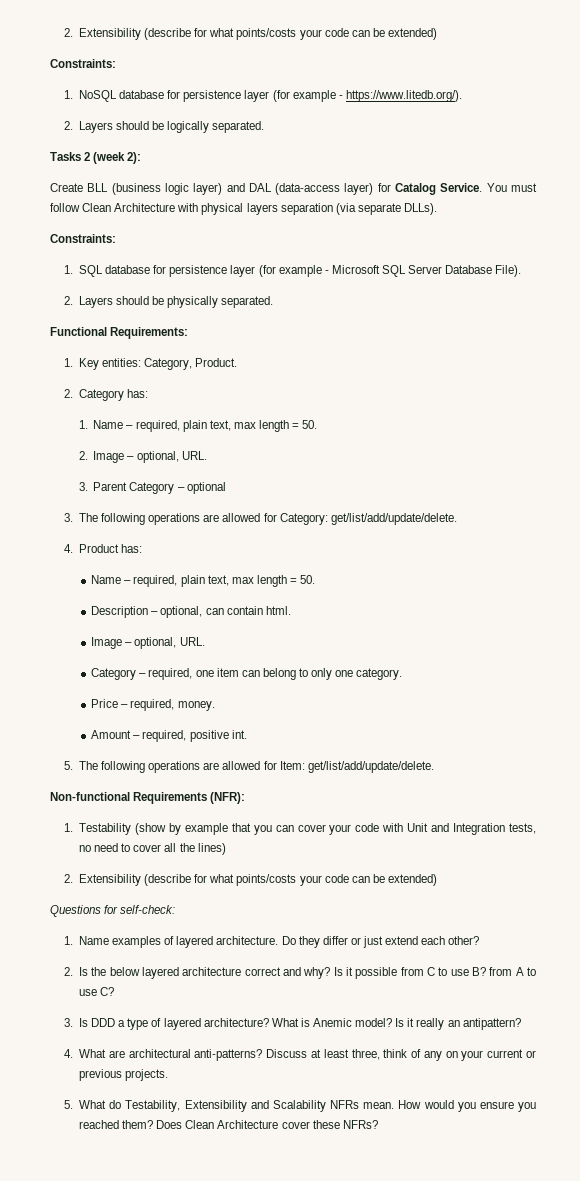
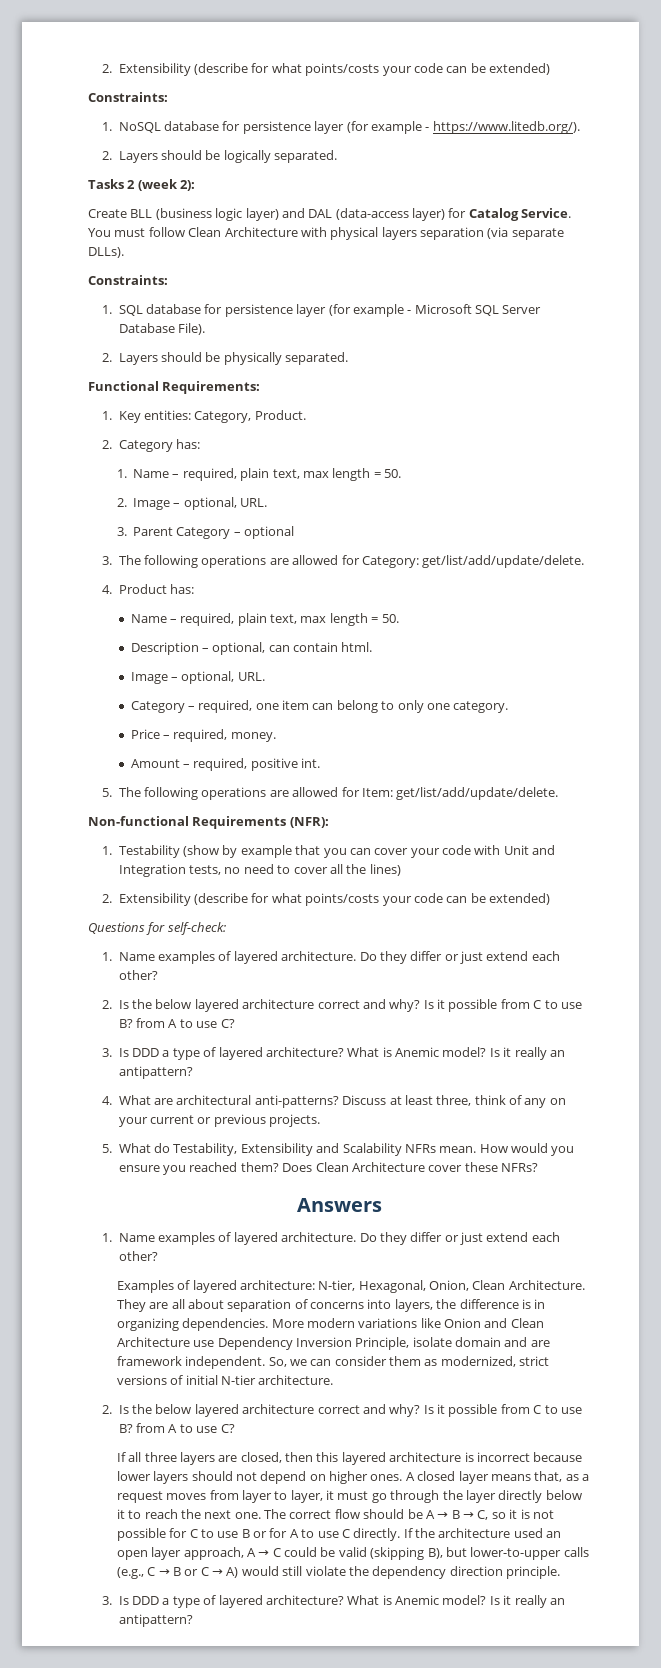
+ Answers
+ 1. Name examples of layered architecture. Do they differ or just extend each other?
+ Examples of layered architecture: N-tier, Hexagonal, Onion, Clean Architecture. They are all about separation of concerns into layers, the difference is in organizing dependencies. More modern variations like Onion and Clean Architecture use Dependency Inversion Principle, isolate domain and are framework independent. So, we can consider them as modernized, strict versions of initial N-tier architecture.
+ 2. Is the below layered architecture correct and why? Is it possible from C to use B? from A to use C?
+ If all three layers are closed, then this layered architecture is incorrect because lower layers should not depend on higher ones. A closed layer means that, as a request moves from layer to layer, it must go through the layer directly below it to reach the next one. The correct flow should be A → B → C, so it is not possible for C to use B or for A to use C directly. If the architecture used an open layer approach, A → C could be valid (skipping B), but lower-to-upper calls (e.g., C → B or C → A) would still violate the dependency direction principle.
+ 3. Is DDD a type of layered architecture? What is Anemic model? Is it really an antipattern?

